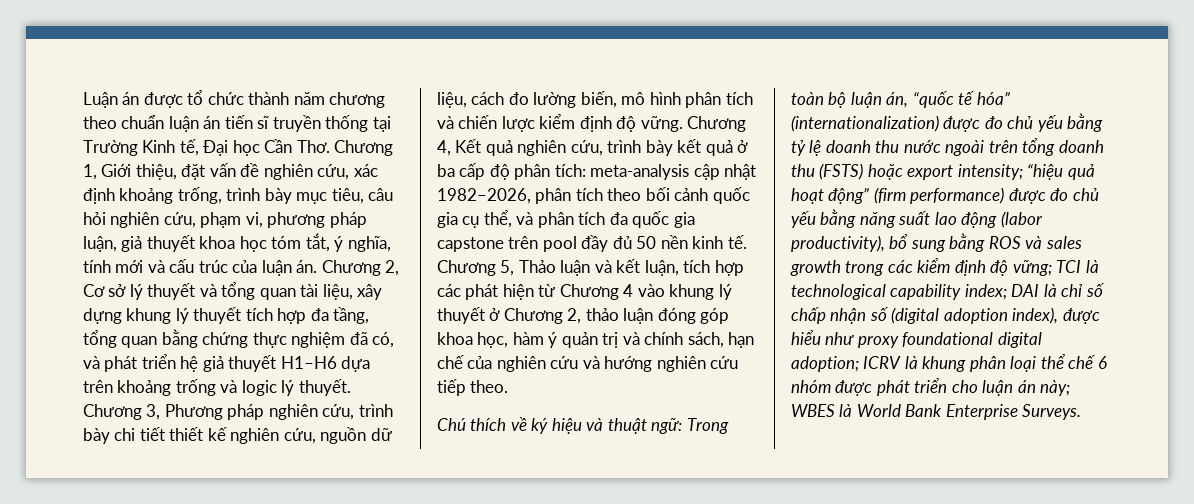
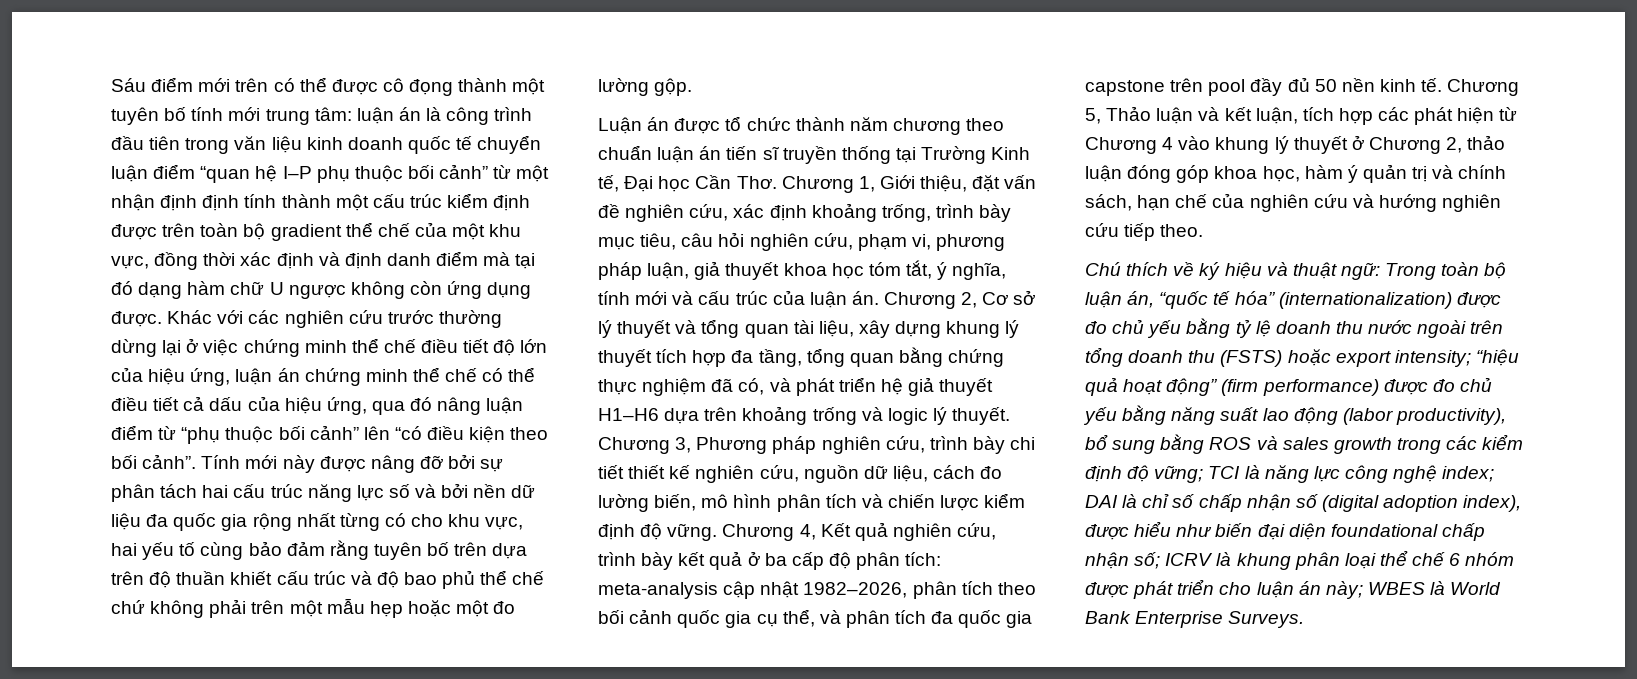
+ Sáu điểm mới trên có thể được cô đọng thành một tuyên bố tính mới trung tâm: luận án là công trình đầu tiên trong văn liệu kinh doanh quốc tế chuyển luận điểm “quan hệ I–P phụ thuộc bối cảnh” từ một nhận định định tính thành một cấu trúc kiểm định được trên toàn bộ gradient thể chế của một khu vực, đồng thời xác định và định danh điểm mà tại đó dạng hàm chữ U ngược không còn ứng dụng được. Khác với các nghiên cứu trước thường dừng lại ở việc chứng minh thể chế điều tiết độ lớn của hiệu ứng, luận án chứng minh thể chế có thể điều tiết cả dấu của hiệu ứng, qua đó nâng luận điểm từ “phụ thuộc bối cảnh” lên “có điều kiện theo bối cảnh”. Tính mới này được nâng đỡ bởi sự phân tách hai cấu trúc năng lực số và bởi nền dữ liệu đa quốc gia rộng nhất từng có cho khu vực, hai yếu tố cùng bảo đảm rằng tuyên bố trên dựa trên độ thuần khiết cấu trúc và độ bao phủ thể chế chứ không phải trên một mẫu hẹp hoặc một đo lường gộp.
- TCI là technological capability index;
+ TCI là năng lực công nghệ index;
- DAI là chỉ số chấp nhận số (digital adoption index), được hiểu như proxy foundational digital adoption;
+ DAI là chỉ số chấp nhận số (digital adoption index), được hiểu như biến đại diện foundational chấp nhận số;

